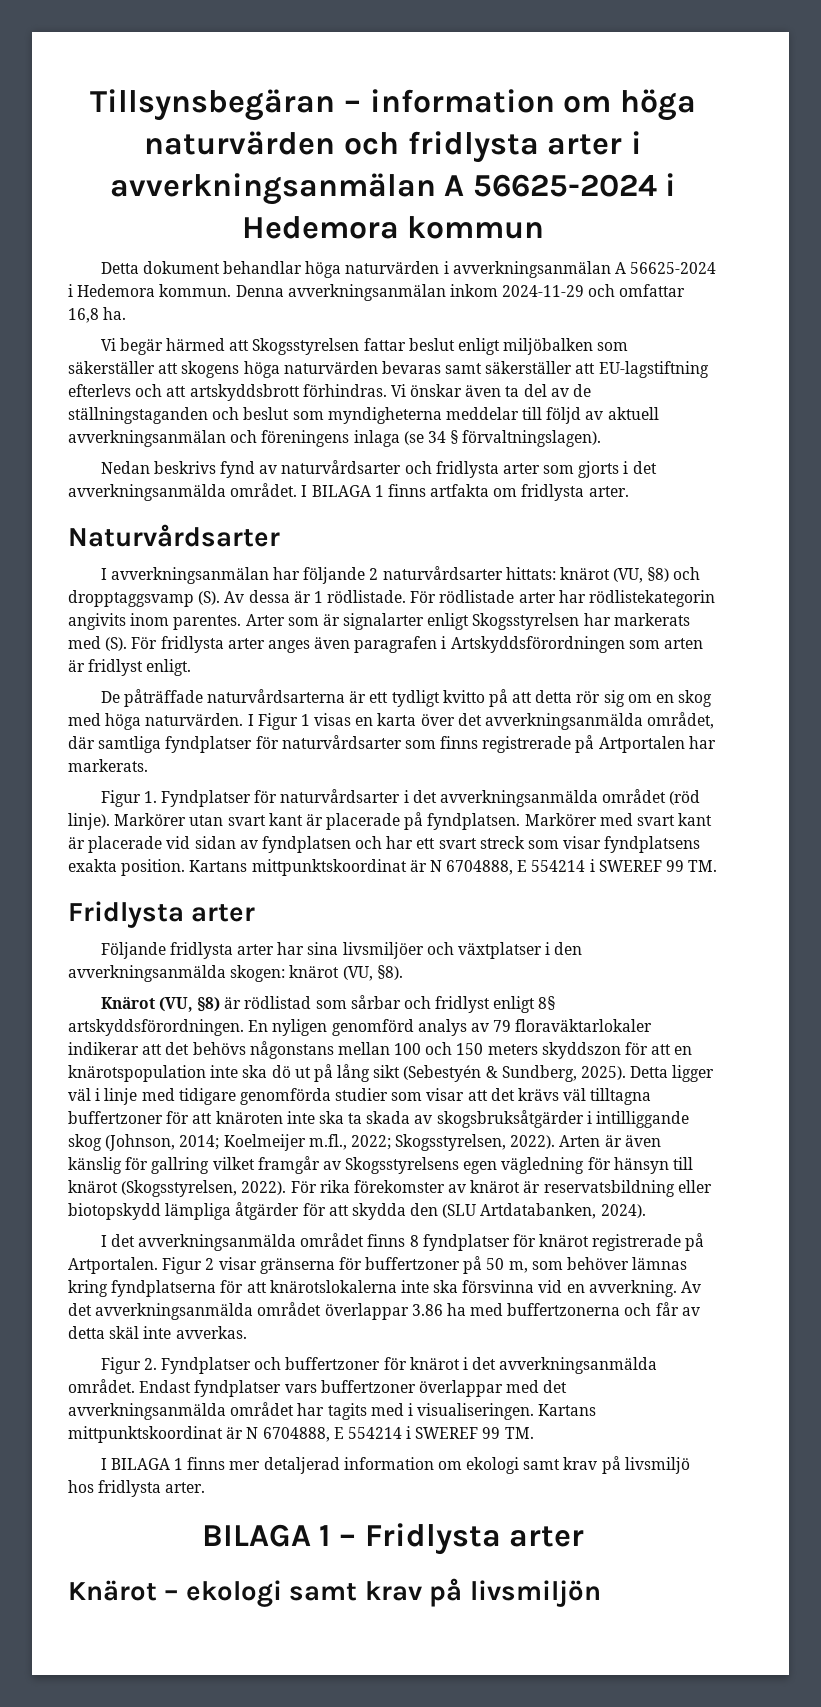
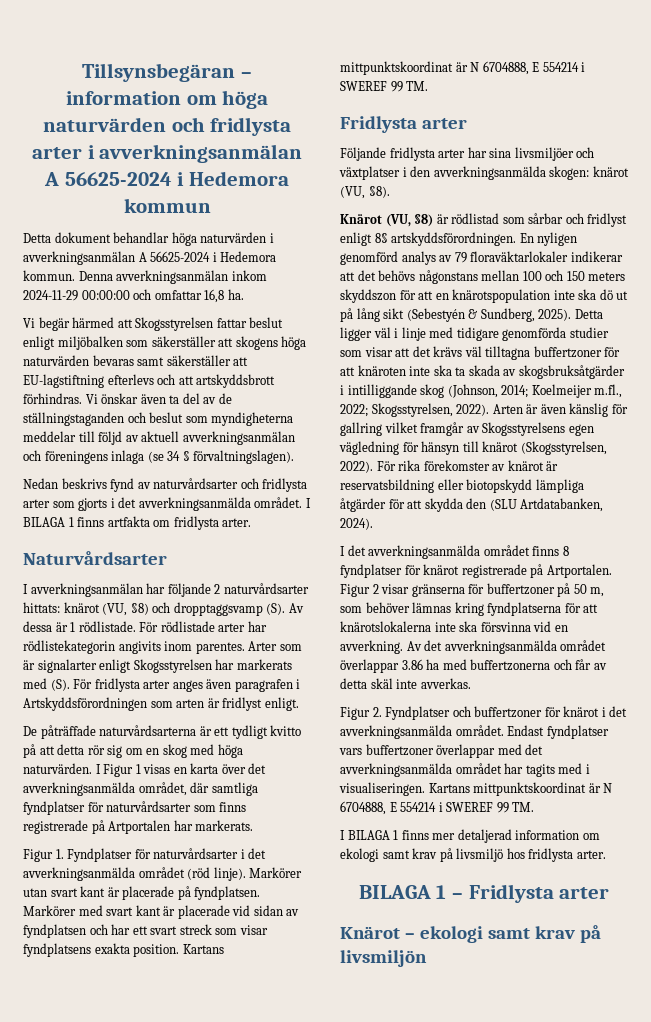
- Denna avverkningsanmälan inkom 2024-11-29 och omfattar 16,8 ha.
+ Denna avverkningsanmälan inkom 2024-11-29 00:00:00 och omfattar 16,8 ha.

